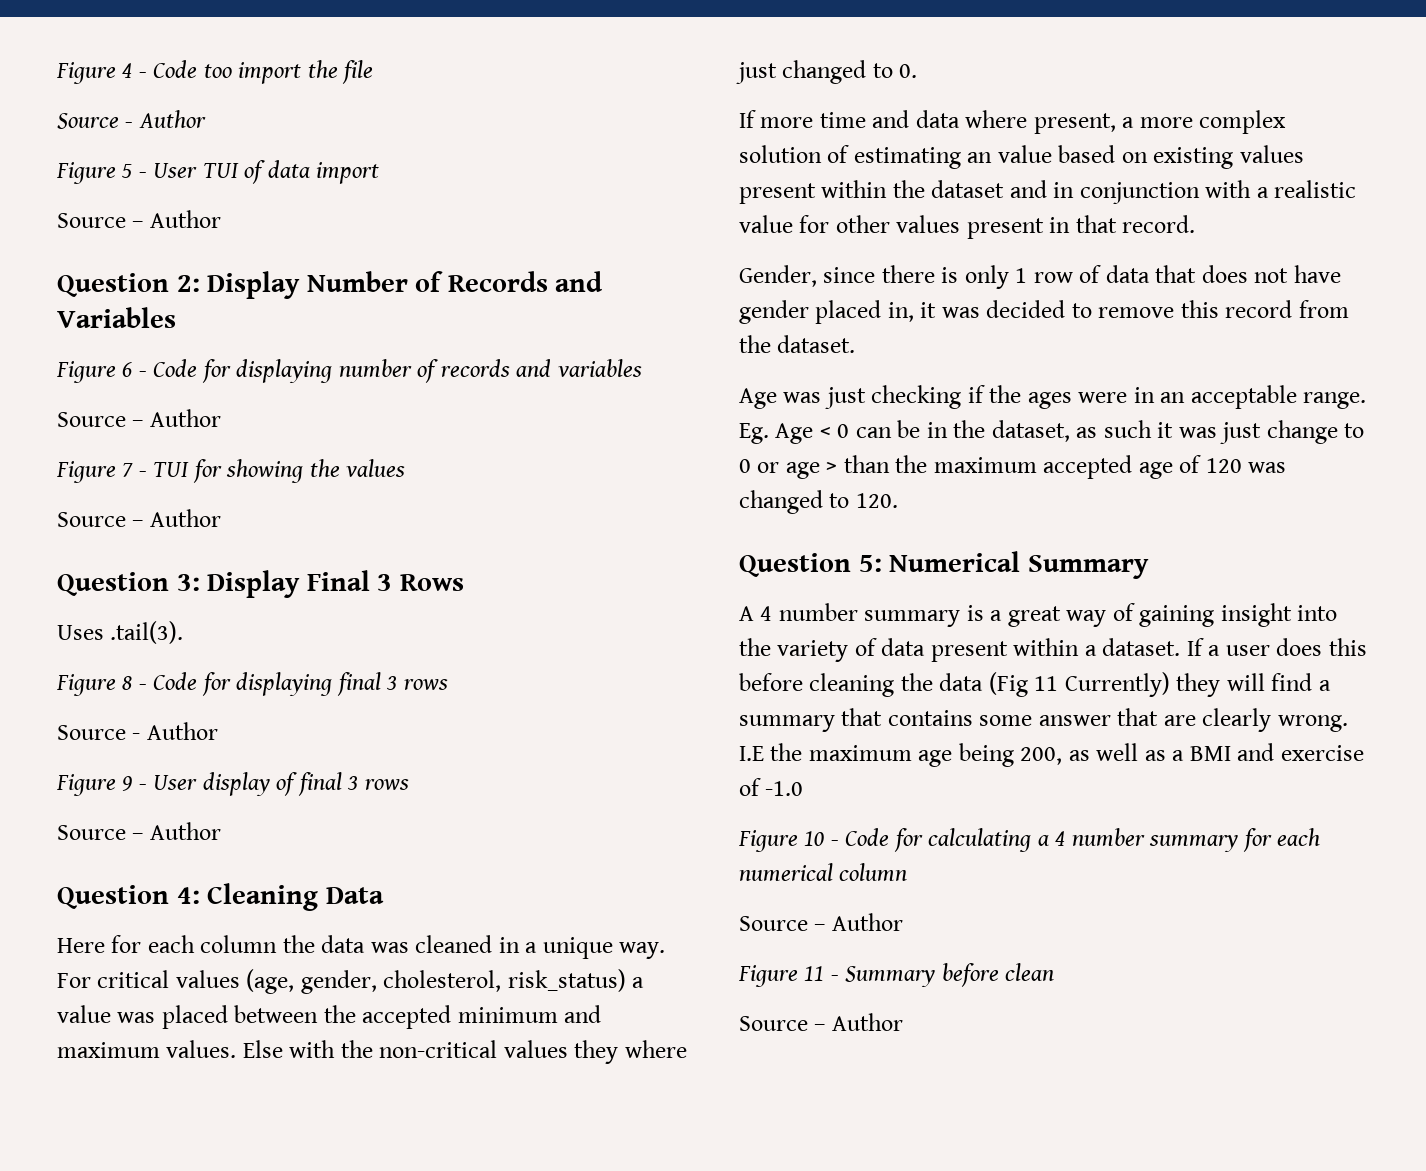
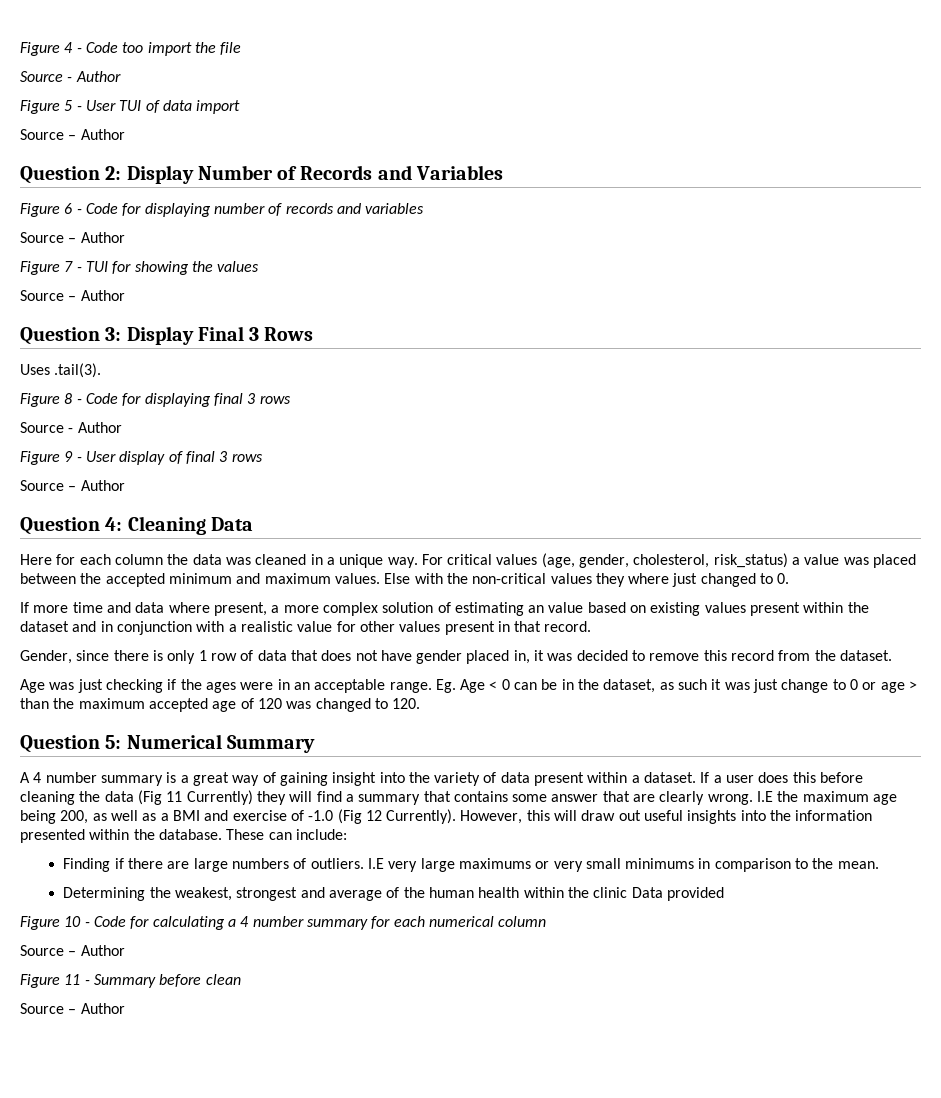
- I.E the maximum age being 200, as well as a BMI and exercise of -1.0
+ I.E the maximum age being 200, as well as a BMI and exercise of -1.0 (Fig 12 Currently). However, this will draw out useful insights into the information presented within the database. These can include:
+ Finding if there are large numbers of outliers. I.E very large maximums or very small minimums in comparison to the mean.
+ Determining the weakest, strongest and average of the human health within the clinic Data provided

